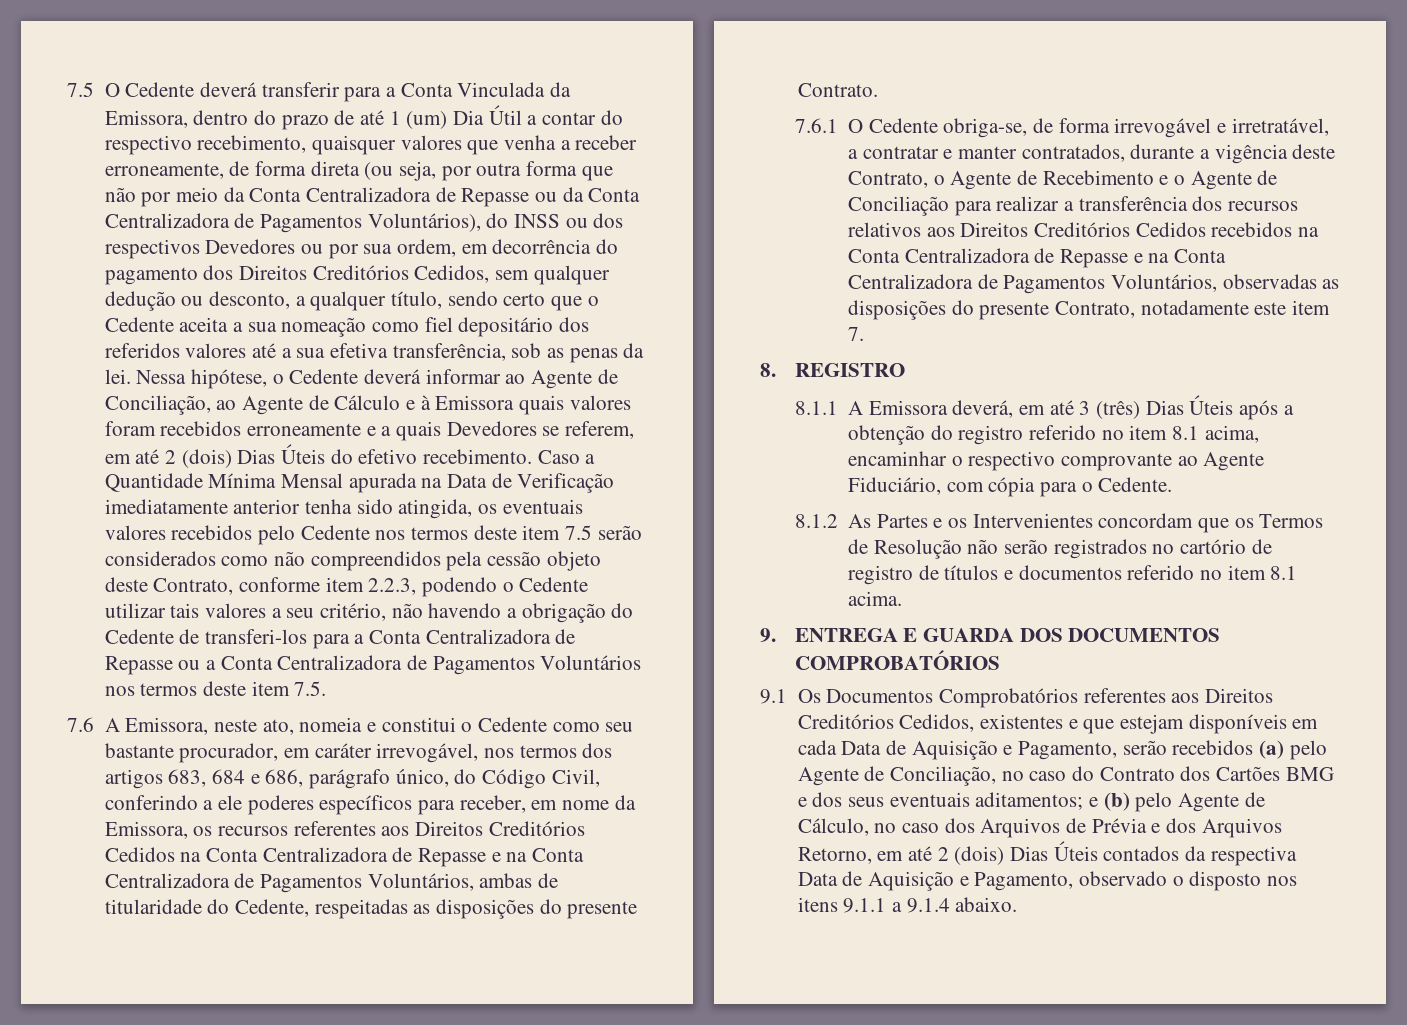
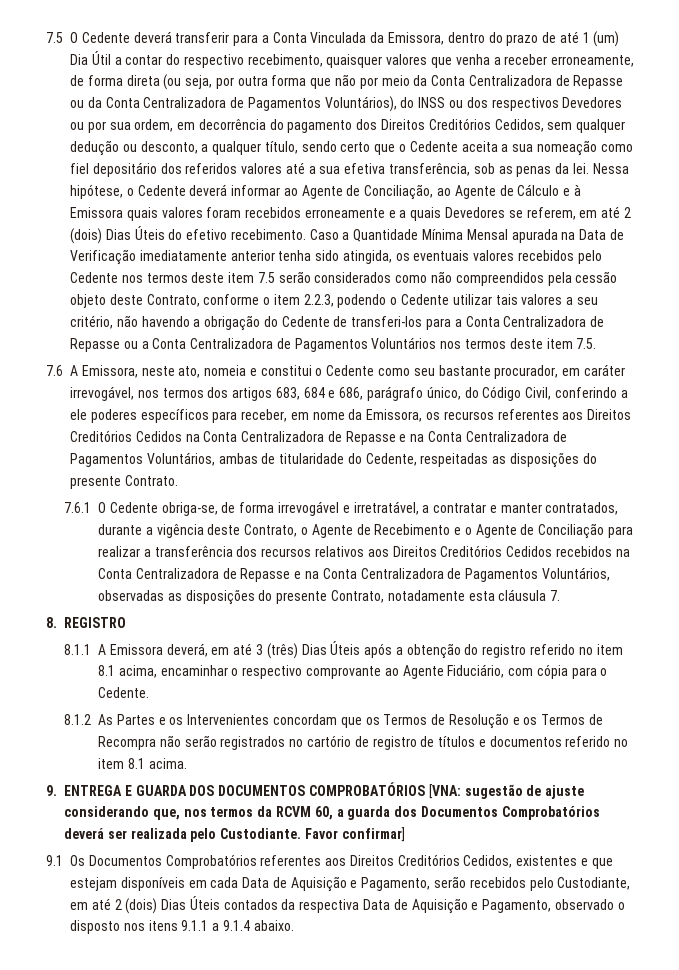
- Caso a Quantidade Mínima Mensal apurada na Data de Verificação imediatamente anterior tenha sido atingida, os eventuais valores recebidos pelo Cedente nos termos deste item 7.5 serão considerados como não compreendidos pela cessão objeto deste Contrato, conforme item 2.2.3, podendo o Cedente utilizar tais valores a seu critério, não havendo a obrigação do Cedente de transferi-los para a Conta Centralizadora de Repasse ou a Conta Centralizadora de Pagamentos Voluntários nos termos deste item 7.5.
+ Caso a Quantidade Mínima Mensal apurada na Data de Verificação imediatamente anterior tenha sido atingida, os eventuais valores recebidos pelo Cedente nos termos deste item 7.5 serão considerados como não compreendidos pela cessão objeto deste Contrato, conforme o item 2.2.3, podendo o Cedente utilizar tais valores a seu critério, não havendo a obrigação do Cedente de transferi-los para a Conta Centralizadora de Repasse ou a Conta Centralizadora de Pagamentos Voluntários nos termos deste item 7.5.
- 7.6.1 O Cedente obriga-se, de forma irrevogável e irretratável, a contratar e manter contratados, durante a vigência deste Contrato, o Agente de Recebimento e o Agente de Conciliação para realizar a transferência dos recursos relativos aos Direitos Creditórios Cedidos recebidos na Conta Centralizadora de Repasse e na Conta Centralizadora de Pagamentos Voluntários, observadas as disposições do presente Contrato, notadamente este item 7.
+ 7.6.1 O Cedente obriga-se, de forma irrevogável e irretratável, a contratar e manter contratados, durante a vigência deste Contrato, o Agente de Recebimento e o Agente de Conciliação para realizar a transferência dos recursos relativos aos Direitos Creditórios Cedidos recebidos na Conta Centralizadora de Repasse e na Conta Centralizadora de Pagamentos Voluntários, observadas as disposições do presente Contrato, notadamente esta cláusula 7.
- 8.1.2 As Partes e os Intervenientes concordam que os Termos de Resolução não serão registrados no cartório de registro de títulos e documentos referido no item 8.1 acima.
+ 8.1.2 As Partes e os Intervenientes concordam que os Termos de Resolução e os Termos de Recompra não serão registrados no cartório de registro de títulos e documentos referido no item 8.1 acima.
- 9. ENTREGA E GUARDA DOS DOCUMENTOS COMPROBATÓRIOS
+ 9. ENTREGA E GUARDA DOS DOCUMENTOS COMPROBATÓRIOS [VNA: sugestão de ajuste considerando que, nos termos da RCVM 60, a guarda dos Documentos Comprobatórios deverá ser realizada pelo Custodiante. Favor confirmar]
- 9.1 Os Documentos Comprobatórios referentes aos Direitos Creditórios Cedidos, existentes e que estejam disponíveis em cada Data de Aquisição e Pagamento, serão recebidos (a) pelo Agente de Conciliação, no caso do Contrato dos Cartões BMG e dos seus eventuais aditamentos; e (b) pelo Agente de Cálculo, no caso dos Arquivos de Prévia e dos Arquivos Retorno, em até 2 (dois) Dias Úteis contados da respectiva Data de Aquisição e Pagamento, observado o disposto nos itens 9.1.1 a 9.1.4 abaixo.
+ 9.1 Os Documentos Comprobatórios referentes aos Direitos Creditórios Cedidos, existentes e que estejam disponíveis em cada Data de Aquisição e Pagamento, serão recebidos pelo Custodiante, em até 2 (dois) Dias Úteis contados da respectiva Data de Aquisição e Pagamento, observado o disposto nos itens 9.1.1 a 9.1.4 abaixo.

